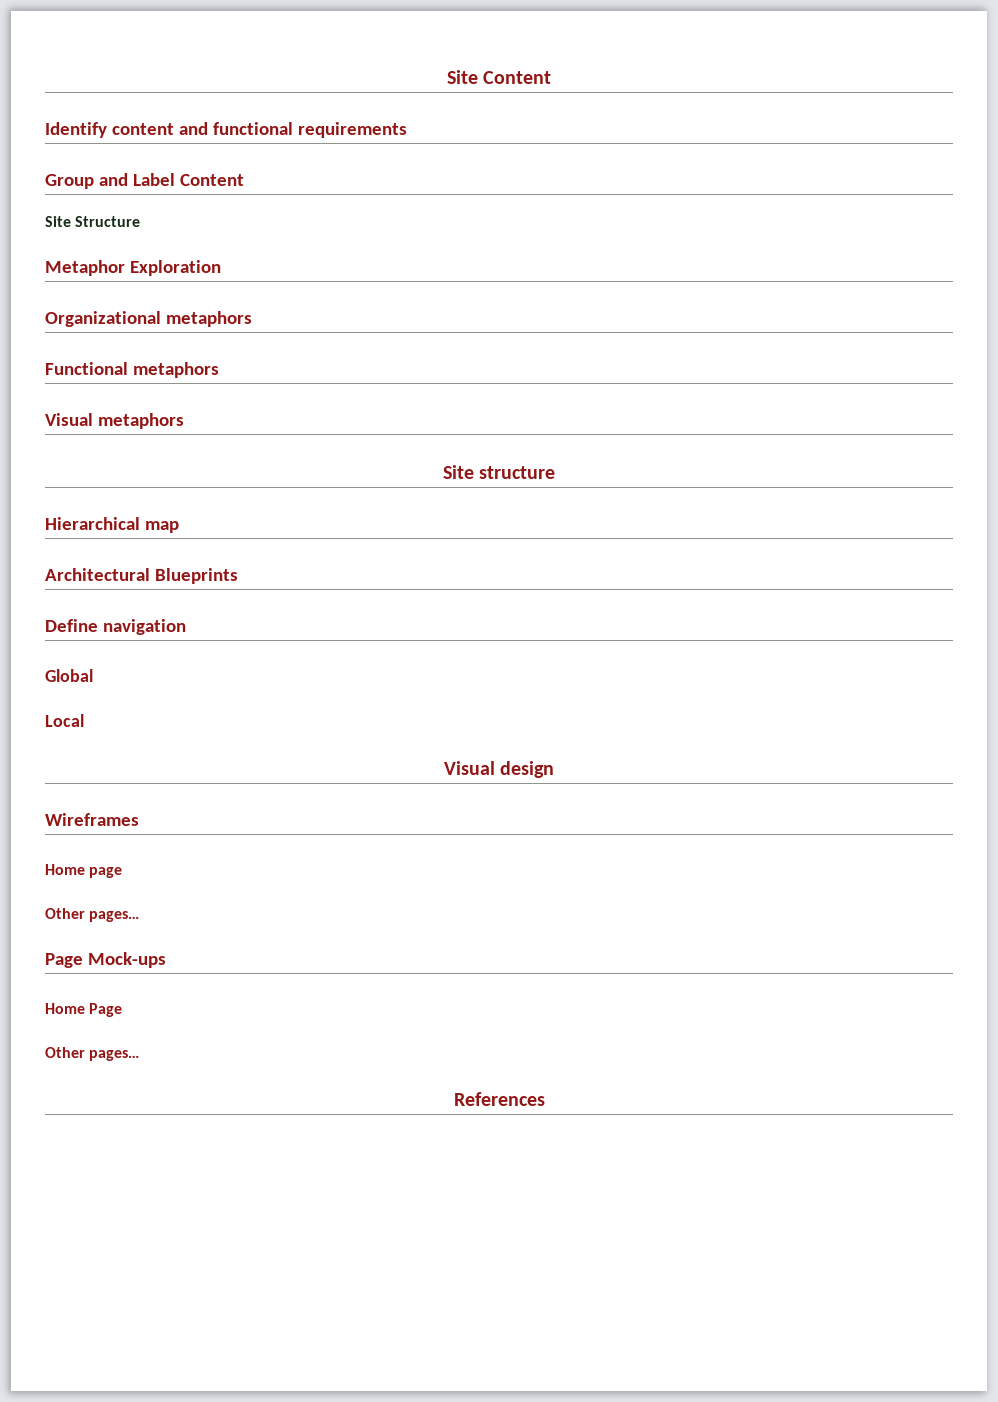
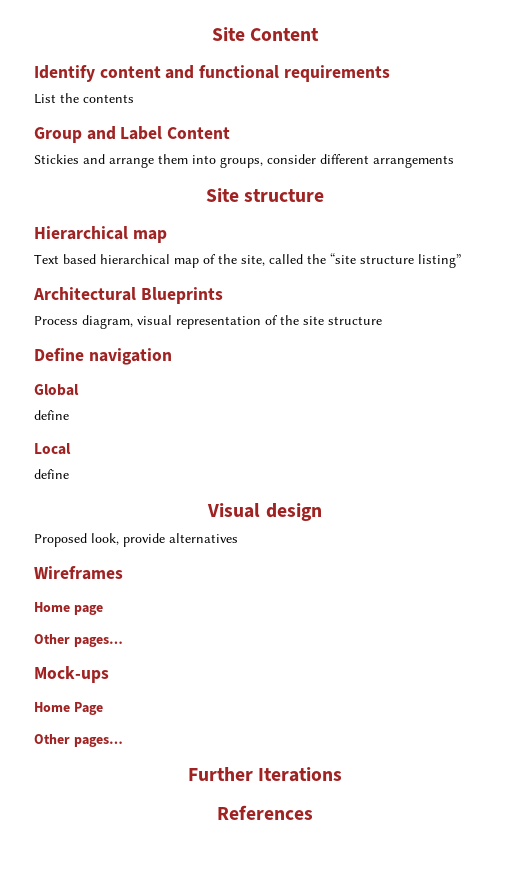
+ List the contents
- Site Structure
- Metaphor Exploration
- Organizational metaphors
- Functional metaphors
- Visual metaphors
+ Stickies and arrange them into groups, consider different arrangements
  Site structure
  Hierarchical map
+ Text based hierarchical map of the site, called the “site structure listing”
  Architectural Blueprints
+ Process diagram, visual representation of the site structure
  Global
+ define
  Local
+ define
+ Proposed look, provide alternatives
- Page Mock-ups
+ Mock-ups
+ Further Iterations

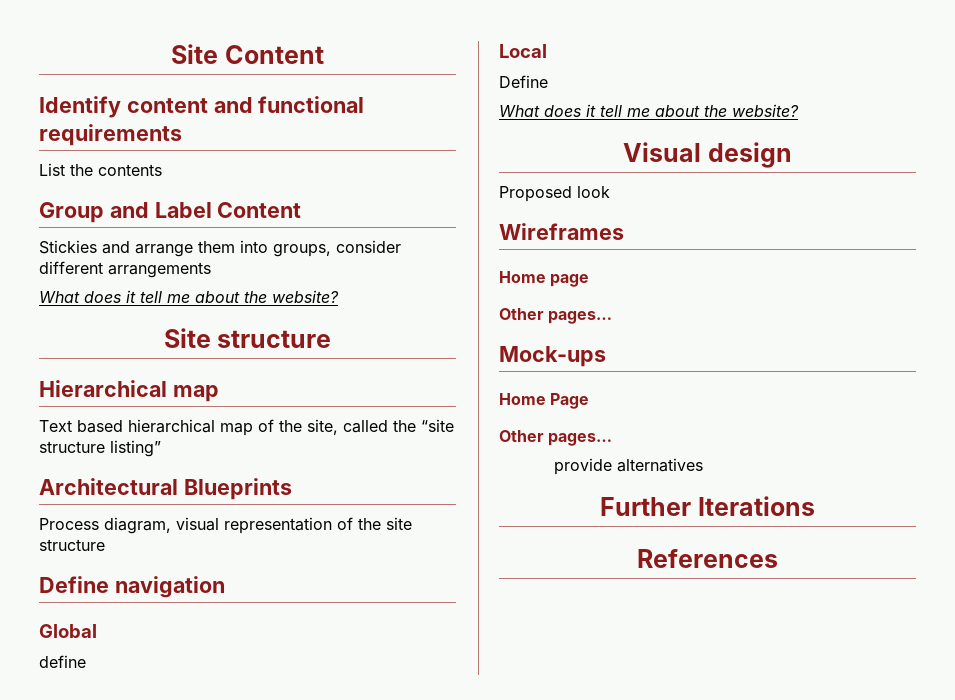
  Stickies and arrange them into groups, consider different arrangements
+ What does it tell me about the website?
  Local
- define
+ Define
+ What does it tell me about the website?
- Proposed look, provide alternatives
+ Proposed look
+ provide alternatives

